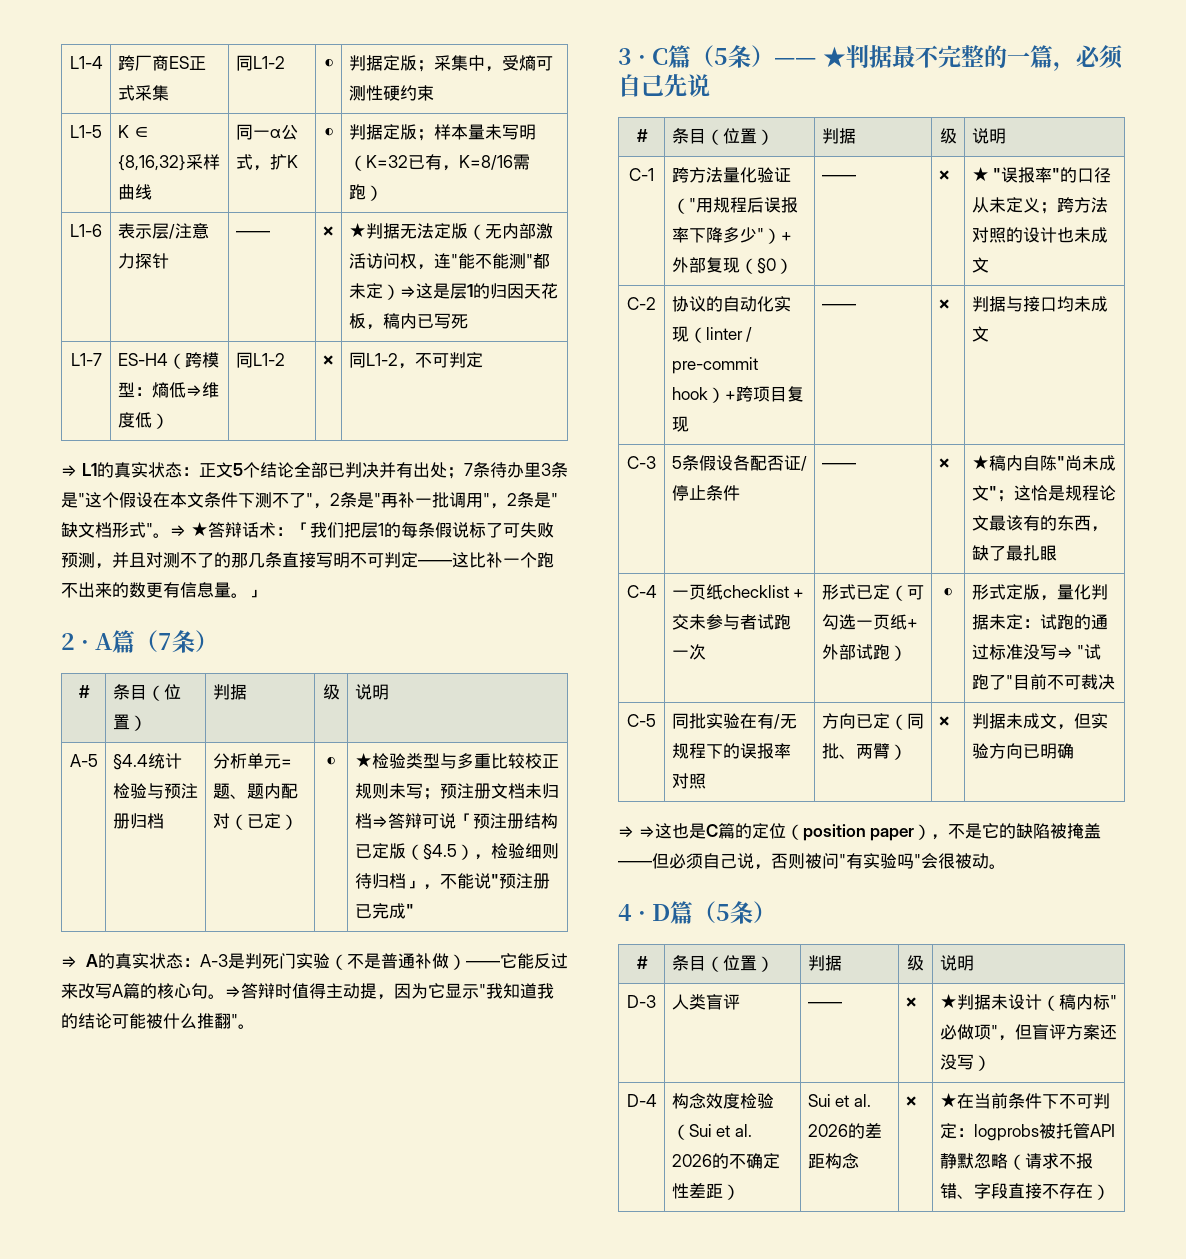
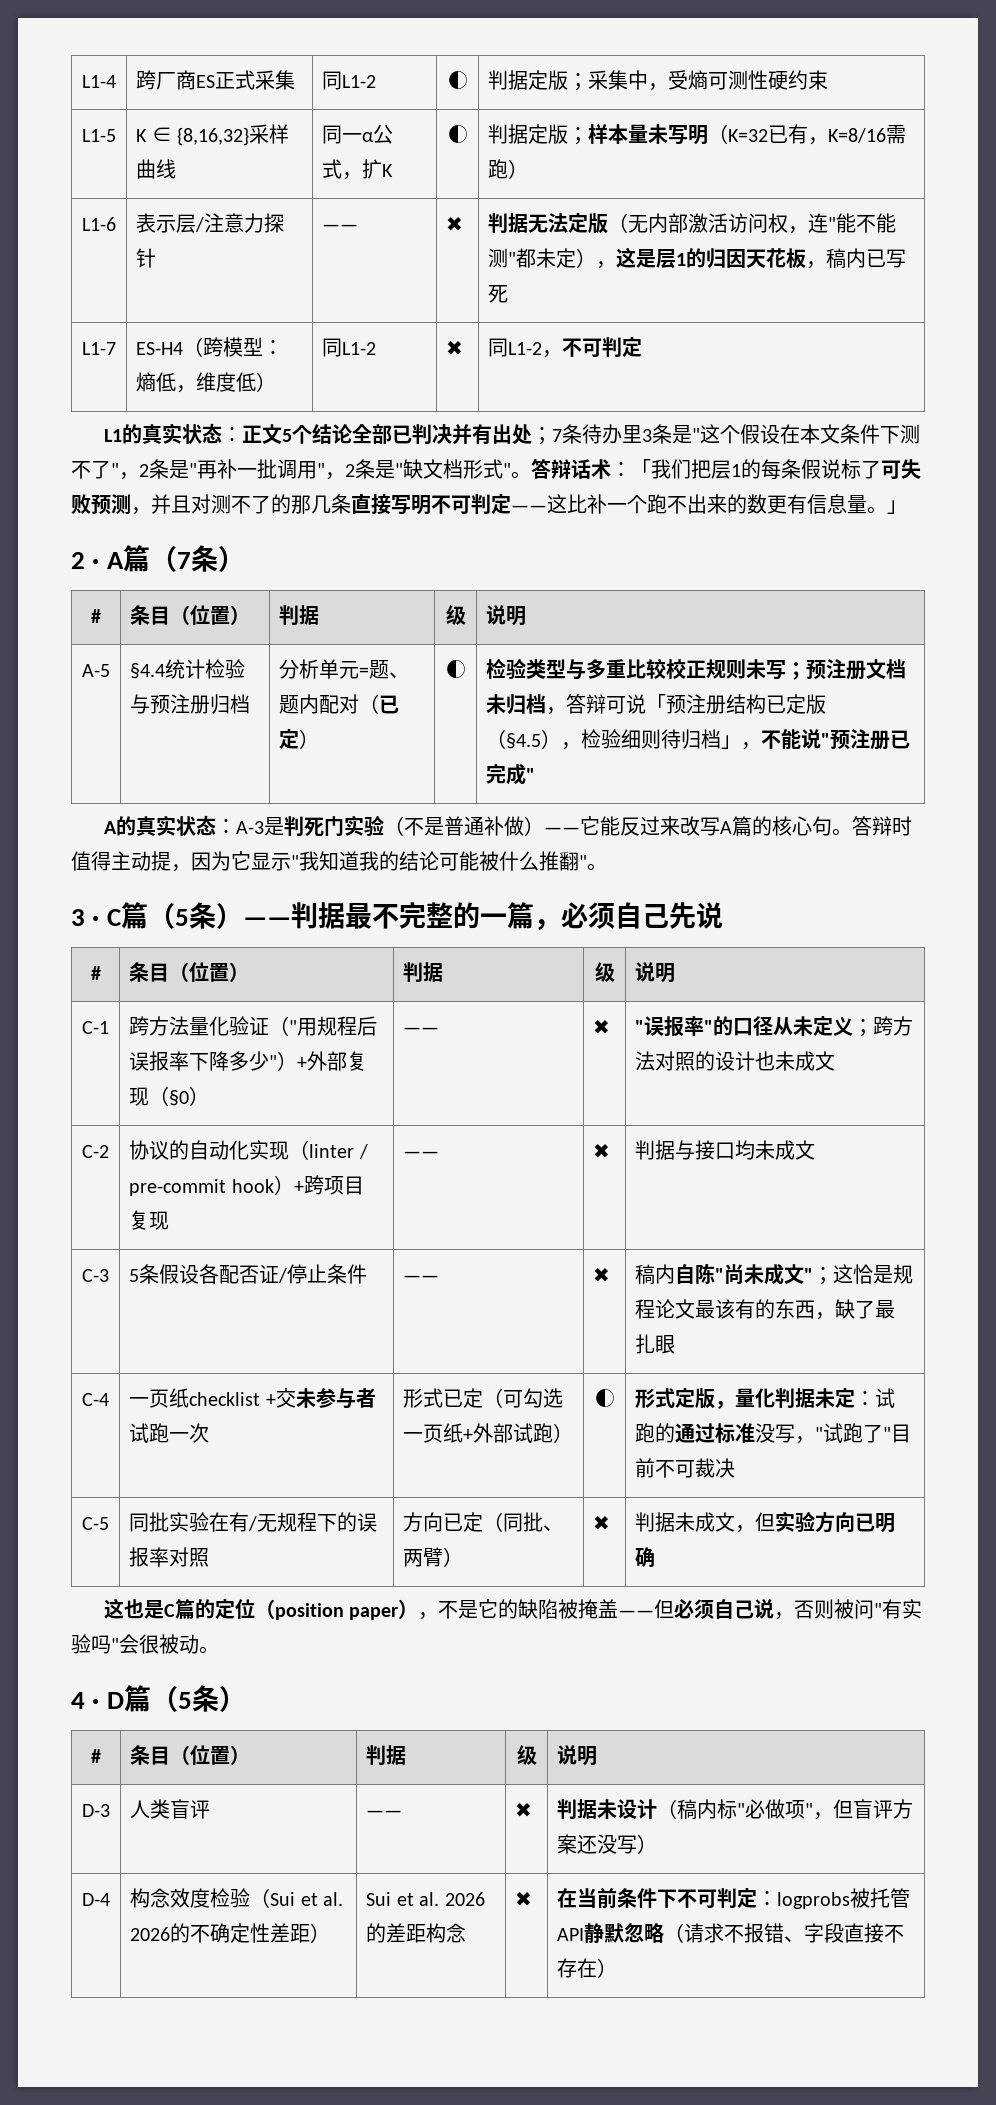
- L1-6 | 表示层/注意力探针 | —— | ✖ | ★判据无法定版（无内部激活访问权，连"能不能测"都未定）⇒这是层1的归因天花板，稿内已写死
+ L1-6 | 表示层/注意力探针 | —— | ✖ | 判据无法定版（无内部激活访问权，连"能不能测"都未定），这是层1的归因天花板，稿内已写死
- L1-7 | ES-H4（跨模型：熵低⇒维度低） | 同L1-2 | ✖ | 同L1-2，不可判定
+ L1-7 | ES-H4（跨模型：熵低，维度低） | 同L1-2 | ✖ | 同L1-2，不可判定
- ⇒ L1的真实状态：正文5个结论全部已判决并有出处；7条待办里3条是"这个假设在本文条件下测不了"，2条是"再补一批调用"，2条是"缺文档形式"。
+ L1的真实状态：正文5个结论全部已判决并有出处；7条待办里3条是"这个假设在本文条件下测不了"，2条是"再补一批调用"，2条是"缺文档形式"。
- ⇒ ★答辩话术：「我们把层1的每条假说标了可失败预测，并且对测不了的那几条直接写明不可判定——这比补一个跑不出来的数更有信息量。」
+ 答辩话术：「我们把层1的每条假说标了可失败预测，并且对测不了的那几条直接写明不可判定——这比补一个跑不出来的数更有信息量。」
- ★检验类型与多重比较校正规则未写；预注册文档未归档⇒答辩可说「预注册结构已定版（§4.5），检验细则待归档」，不能说"预注册已完成"
+ 检验类型与多重比较校正规则未写；预注册文档未归档，答辩可说「预注册结构已定版（§4.5），检验细则待归档」，不能说"预注册已完成"
- ⇒ A的真实状态：A-3是判死门实验（不是普通补做）——它能反过来改写A篇的核心句。
+ A的真实状态：A-3是判死门实验（不是普通补做）——它能反过来改写A篇的核心句。
- ⇒答辩时值得主动提，因为它显示"我知道我的结论可能被什么推翻"。
+ 答辩时值得主动提，因为它显示"我知道我的结论可能被什么推翻"。
- 3 · C篇（5条）—— ★判据最不完整的一篇，必须自己先说
+ 3 · C篇（5条）——判据最不完整的一篇，必须自己先说
- C-1 | 跨方法量化验证（"用规程后误报率下降多少"）+外部复现（§0） | —— | ✖ | ★ "误报率"的口径从未定义；跨方法对照的设计也未成文
+ C-1 | 跨方法量化验证（"用规程后误报率下降多少"）+外部复现（§0） | —— | ✖ | "误报率"的口径从未定义；跨方法对照的设计也未成文
- C-3 | 5条假设各配否证/停止条件 | —— | ✖ | ★稿内自陈"尚未成文"；这恰是规程论文最该有的东西，缺了最扎眼
+ C-3 | 5条假设各配否证/停止条件 | —— | ✖ | 稿内自陈"尚未成文"；这恰是规程论文最该有的东西，缺了最扎眼
- C-4 | 一页纸checklist +交未参与者试跑一次 | 形式已定（可勾选一页纸+外部试跑） | ◐ | 形式定版，量化判据未定：试跑的通过标准没写⇒ "试跑了"目前不可裁决
+ C-4 | 一页纸checklist +交未参与者试跑一次 | 形式已定（可勾选一页纸+外部试跑） | ◐ | 形式定版，量化判据未定：试跑的通过标准没写，"试跑了"目前不可裁决
- ⇒ ⇒这也是C篇的定位（position paper），不是它的缺陷被掩盖——但必须自己说，否则被问"有实验吗"会很被动。
+ 这也是C篇的定位（position paper），不是它的缺陷被掩盖——但必须自己说，否则被问"有实验吗"会很被动。
- D-3 | 人类盲评 | —— | ✖ | ★判据未设计（稿内标"必做项"，但盲评方案还没写）
+ D-3 | 人类盲评 | —— | ✖ | 判据未设计（稿内标"必做项"，但盲评方案还没写）
- D-4 | 构念效度检验（Sui et al. 2026的不确定性差距） | Sui et al. 2026的差距构念 | ✖ | ★在当前条件下不可判定：logprobs被托管API静默忽略（请求不报错、字段直接不存在）
+ D-4 | 构念效度检验（Sui et al. 2026的不确定性差距） | Sui et al. 2026的差距构念 | ✖ | 在当前条件下不可判定：logprobs被托管API静默忽略（请求不报错、字段直接不存在）

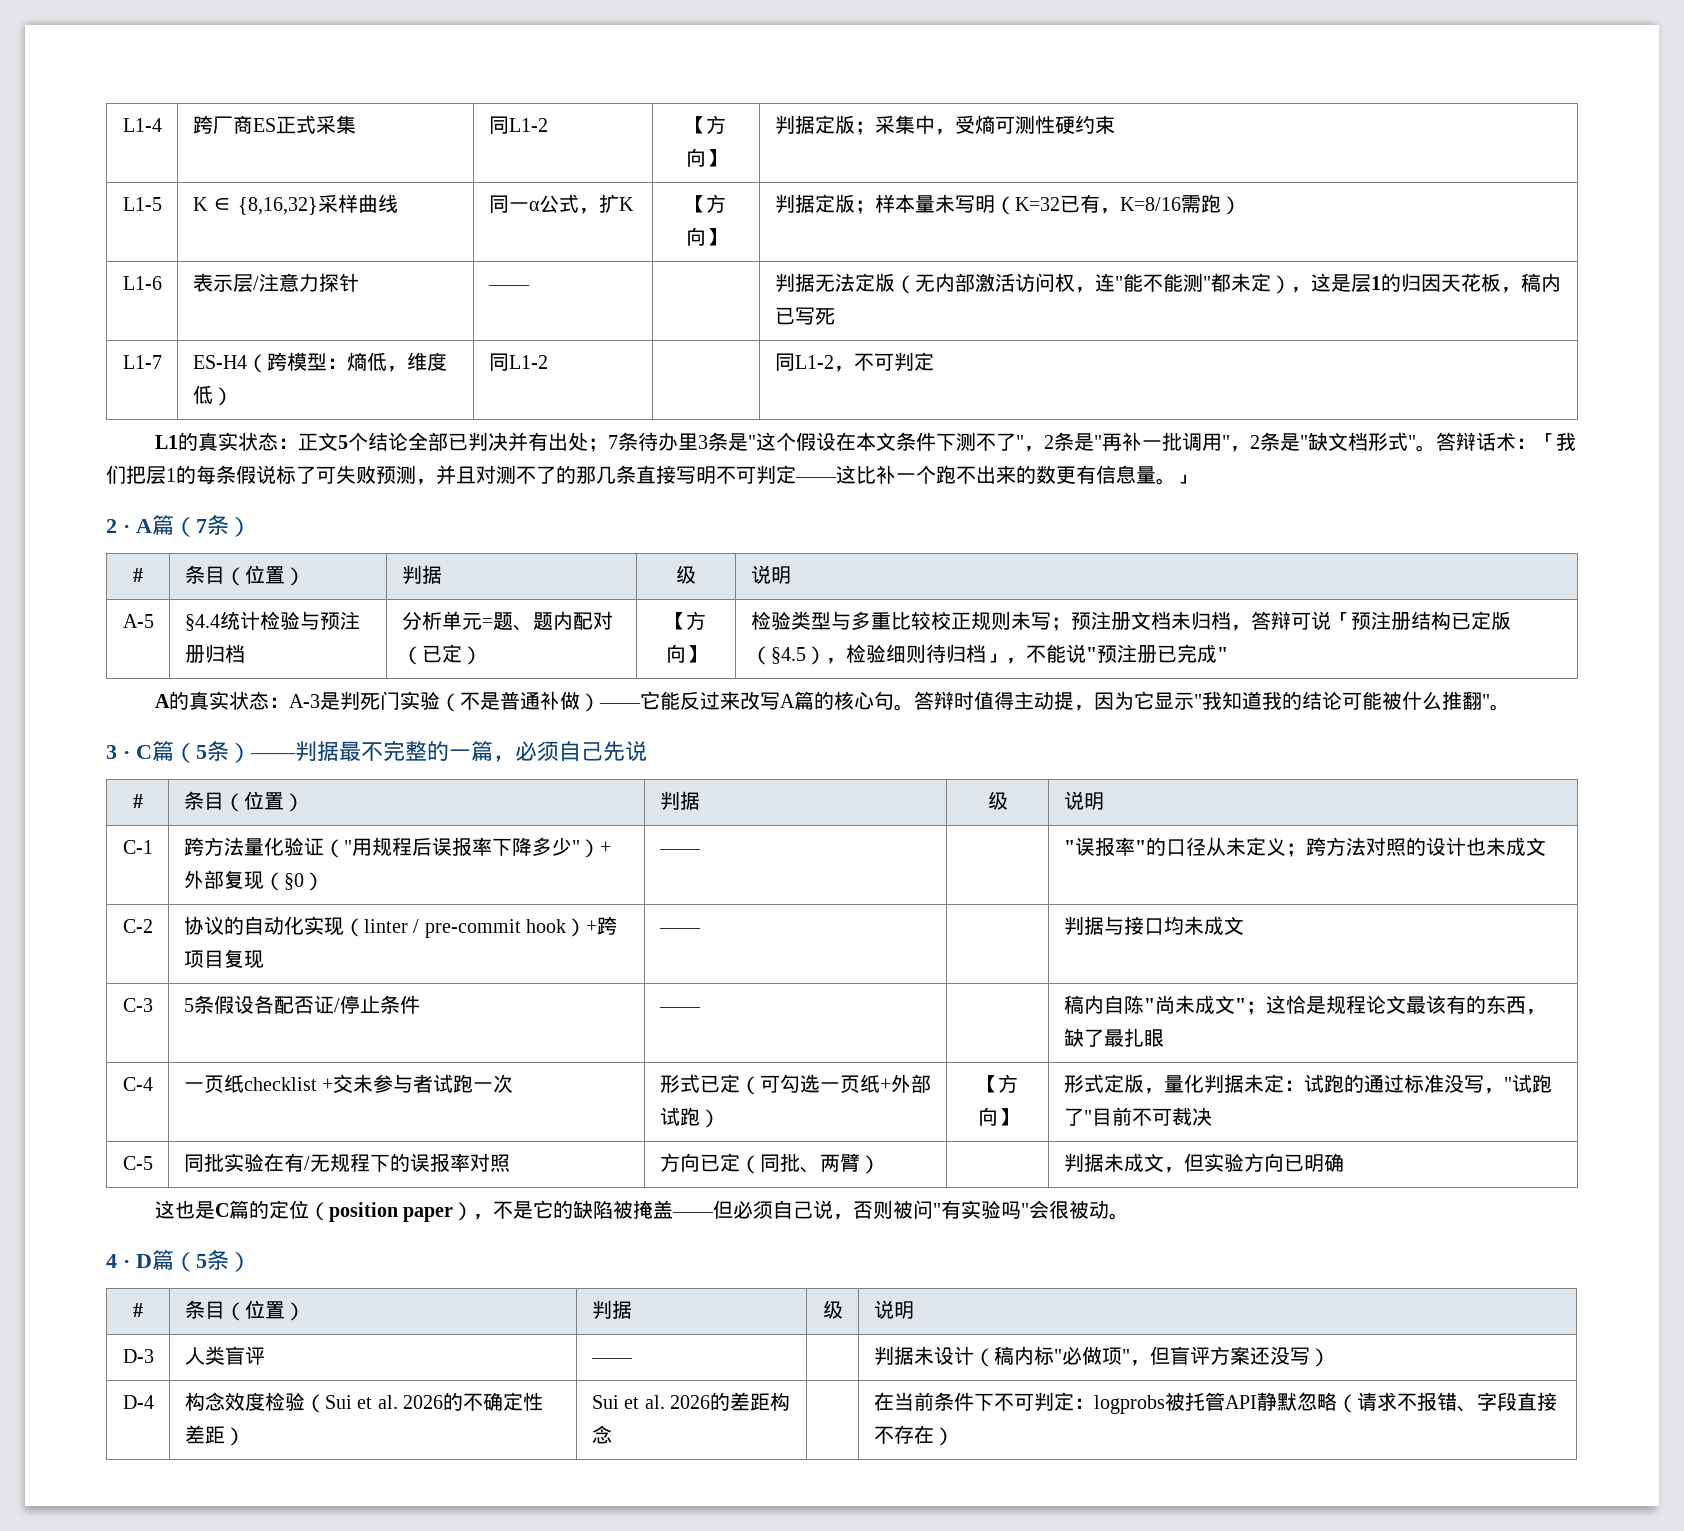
- L1-4 | 跨厂商ES正式采集 | 同L1-2 | ◐ | 判据定版；采集中，受熵可测性硬约束
+ L1-4 | 跨厂商ES正式采集 | 同L1-2 | 【方向】 | 判据定版；采集中，受熵可测性硬约束
- L1-5 | K ∈ {8,16,32}采样曲线 | 同一α公式，扩K | ◐ | 判据定版；样本量未写明（K=32已有，K=8/16需跑）
+ L1-5 | K ∈ {8,16,32}采样曲线 | 同一α公式，扩K | 【方向】 | 判据定版；样本量未写明（K=32已有，K=8/16需跑）
- L1-6 | 表示层/注意力探针 | —— | ✖ | 判据无法定版（无内部激活访问权，连"能不能测"都未定），这是层1的归因天花板，稿内已写死
+ L1-6 | 表示层/注意力探针 | —— | | 判据无法定版（无内部激活访问权，连"能不能测"都未定），这是层1的归因天花板，稿内已写死
- L1-7 | ES-H4（跨模型：熵低，维度低） | 同L1-2 | ✖ | 同L1-2，不可判定
+ L1-7 | ES-H4（跨模型：熵低，维度低） | 同L1-2 | | 同L1-2，不可判定
- 分析单元=题、题内配对（已定） | ◐
+ 分析单元=题、题内配对（已定） | 【方向】
- C-1 | 跨方法量化验证（"用规程后误报率下降多少"）+外部复现（§0） | —— | ✖ | "误报率"的口径从未定义；跨方法对照的设计也未成文
+ C-1 | 跨方法量化验证（"用规程后误报率下降多少"）+外部复现（§0） | —— | | "误报率"的口径从未定义；跨方法对照的设计也未成文
- C-2 | 协议的自动化实现（linter / pre-commit hook）+跨项目复现 | —— | ✖ | 判据与接口均未成文
+ C-2 | 协议的自动化实现（linter / pre-commit hook）+跨项目复现 | —— | | 判据与接口均未成文
- C-3 | 5条假设各配否证/停止条件 | —— | ✖ | 稿内自陈"尚未成文"；这恰是规程论文最该有的东西，缺了最扎眼
+ C-3 | 5条假设各配否证/停止条件 | —— | | 稿内自陈"尚未成文"；这恰是规程论文最该有的东西，缺了最扎眼
- C-4 | 一页纸checklist +交未参与者试跑一次 | 形式已定（可勾选一页纸+外部试跑） | ◐ | 形式定版，量化判据未定：试跑的通过标准没写，"试跑了"目前不可裁决
+ C-4 | 一页纸checklist +交未参与者试跑一次 | 形式已定（可勾选一页纸+外部试跑） | 【方向】 | 形式定版，量化判据未定：试跑的通过标准没写，"试跑了"目前不可裁决
- C-5 | 同批实验在有/无规程下的误报率对照 | 方向已定（同批、两臂） | ✖ | 判据未成文，但实验方向已明确
+ C-5 | 同批实验在有/无规程下的误报率对照 | 方向已定（同批、两臂） | | 判据未成文，但实验方向已明确
- D-3 | 人类盲评 | —— | ✖ | 判据未设计（稿内标"必做项"，但盲评方案还没写）
+ D-3 | 人类盲评 | —— | | 判据未设计（稿内标"必做项"，但盲评方案还没写）
- D-4 | 构念效度检验（Sui et al. 2026的不确定性差距） | Sui et al. 2026的差距构念 | ✖ | 在当前条件下不可判定：logprobs被托管API静默忽略（请求不报错、字段直接不存在）
+ D-4 | 构念效度检验（Sui et al. 2026的不确定性差距） | Sui et al. 2026的差距构念 | | 在当前条件下不可判定：logprobs被托管API静默忽略（请求不报错、字段直接不存在）

